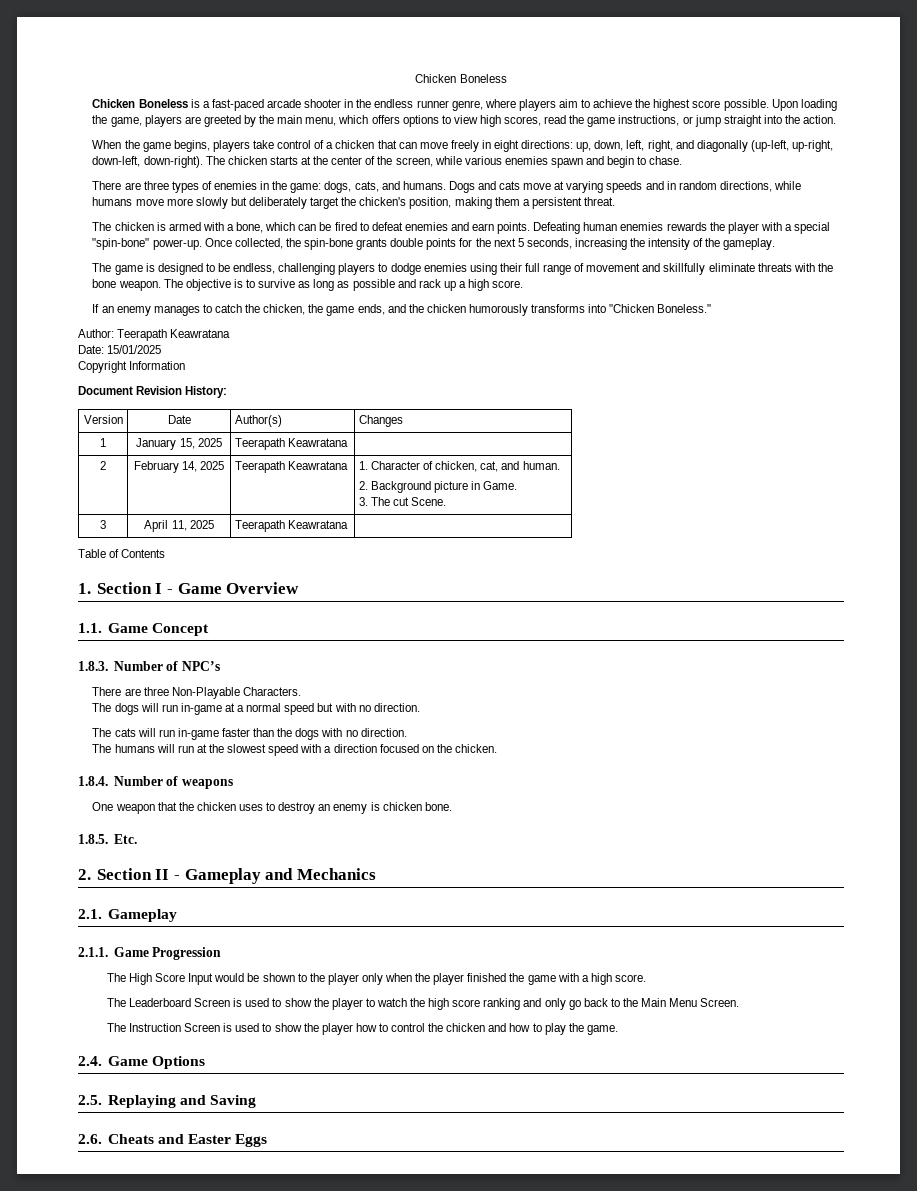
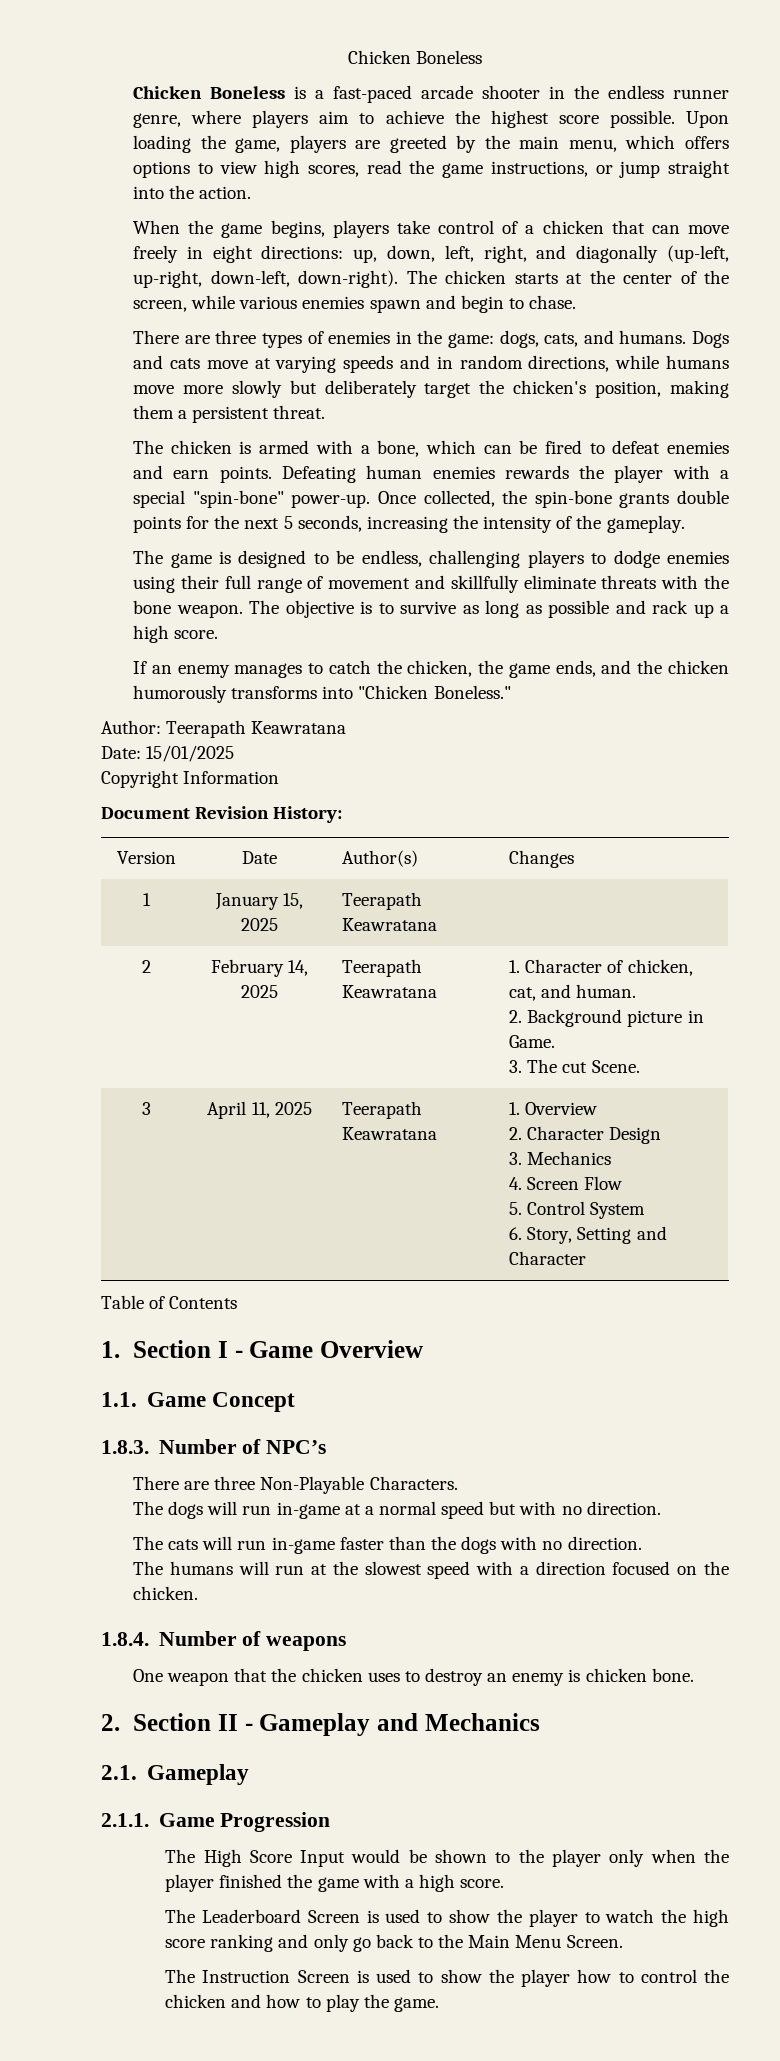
- 3 | April 11, 2025 | Teerapath Keawratana |
+ 3 | April 11, 2025 | Teerapath Keawratana | 1. Overview
+ 2. Character Design
+ 3. Mechanics
+ 4. Screen Flow
+ 5. Control System
+ 6. Story, Setting and Character
- 1.8.5. Etc.
- 2.4. Game Options
- 2.5. Replaying and Saving
- 2.6. Cheats and Easter Eggs

